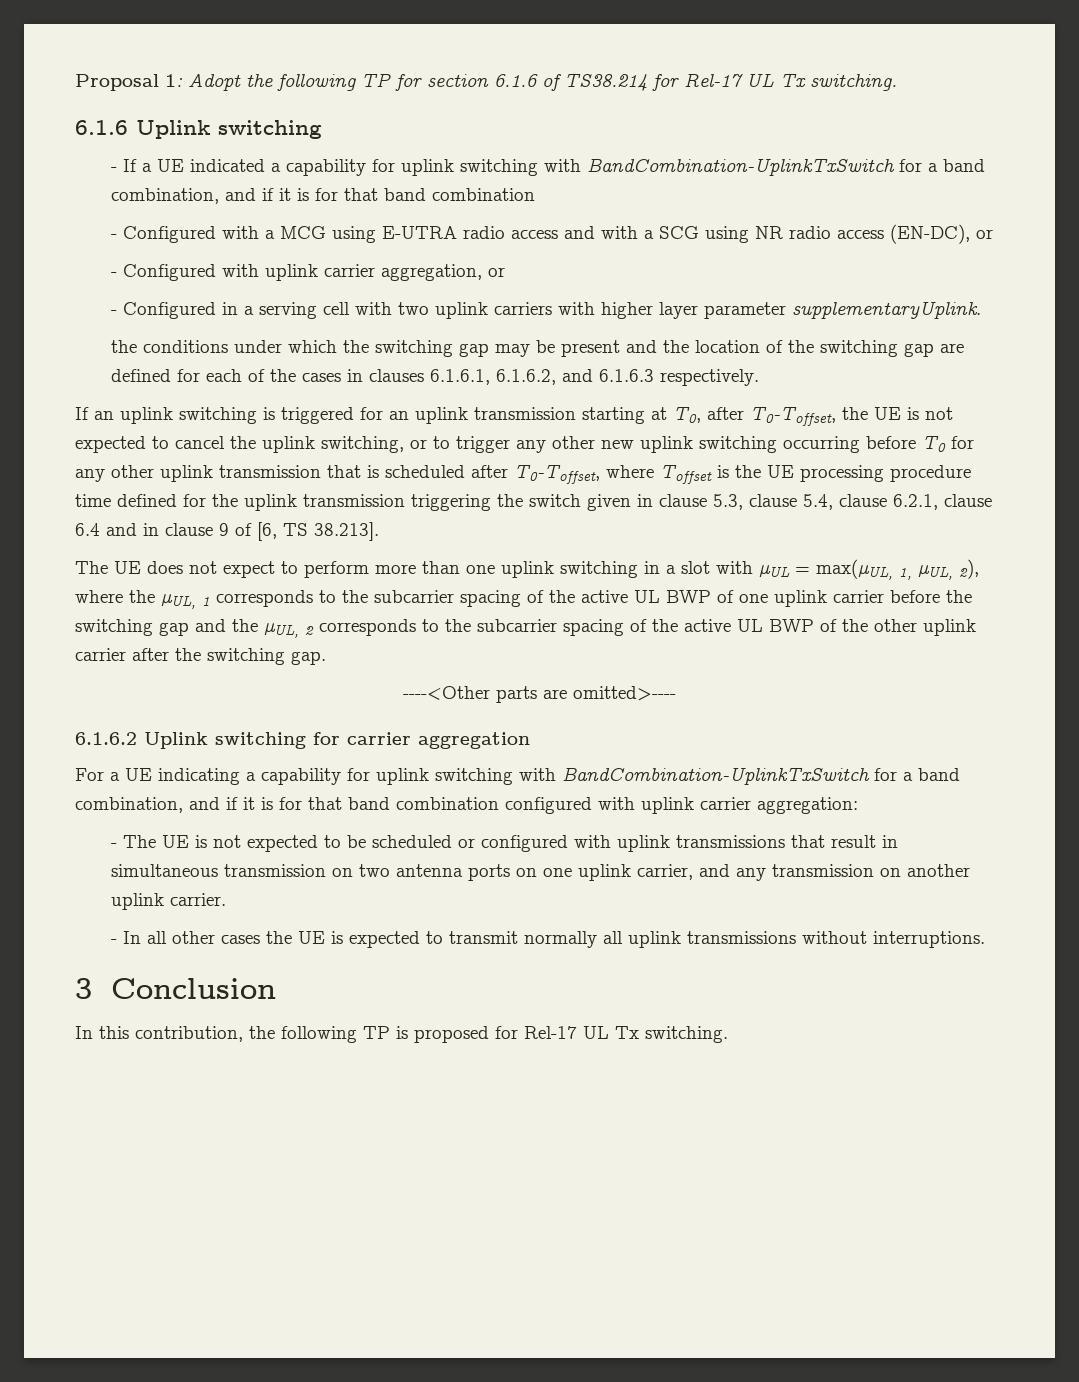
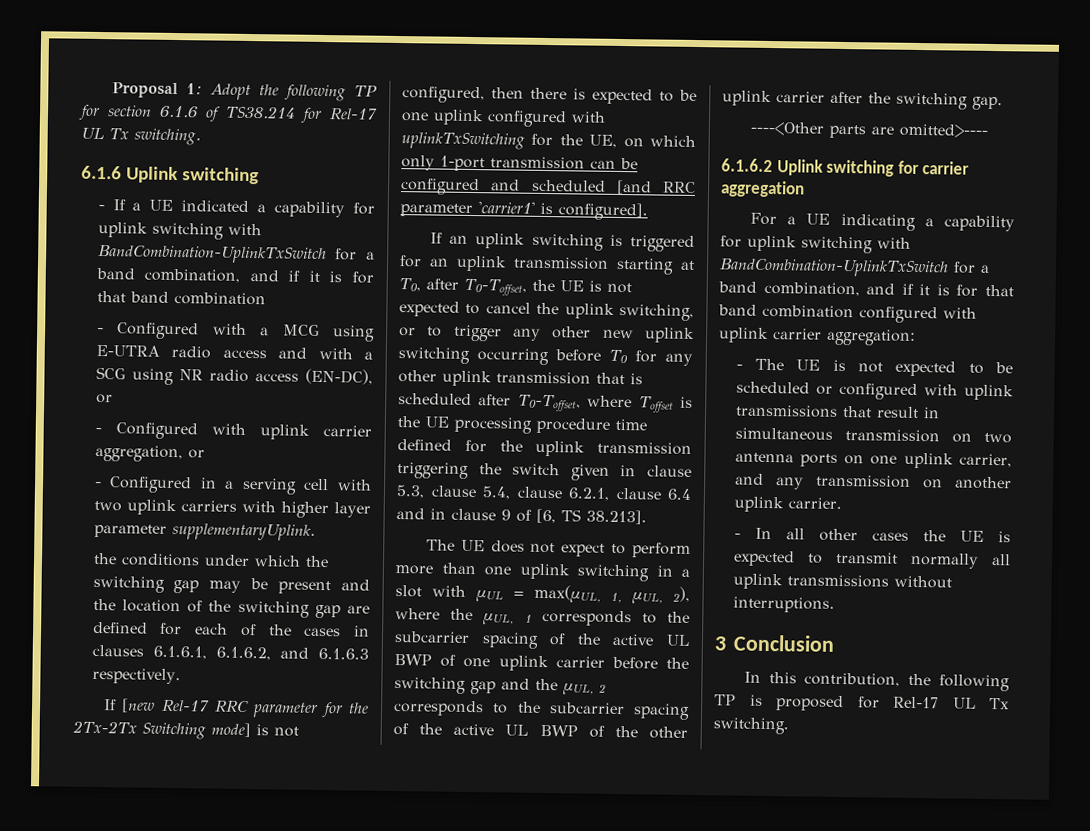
+ If [new Rel-17 RRC parameter for the 2Tx-2Tx Switching mode] is not configured, then there is expected to be one uplink configured with uplinkTxSwitching for the UE, on which only 1-port transmission can be configured and scheduled [and RRC parameter 'carrier1' is configured].

